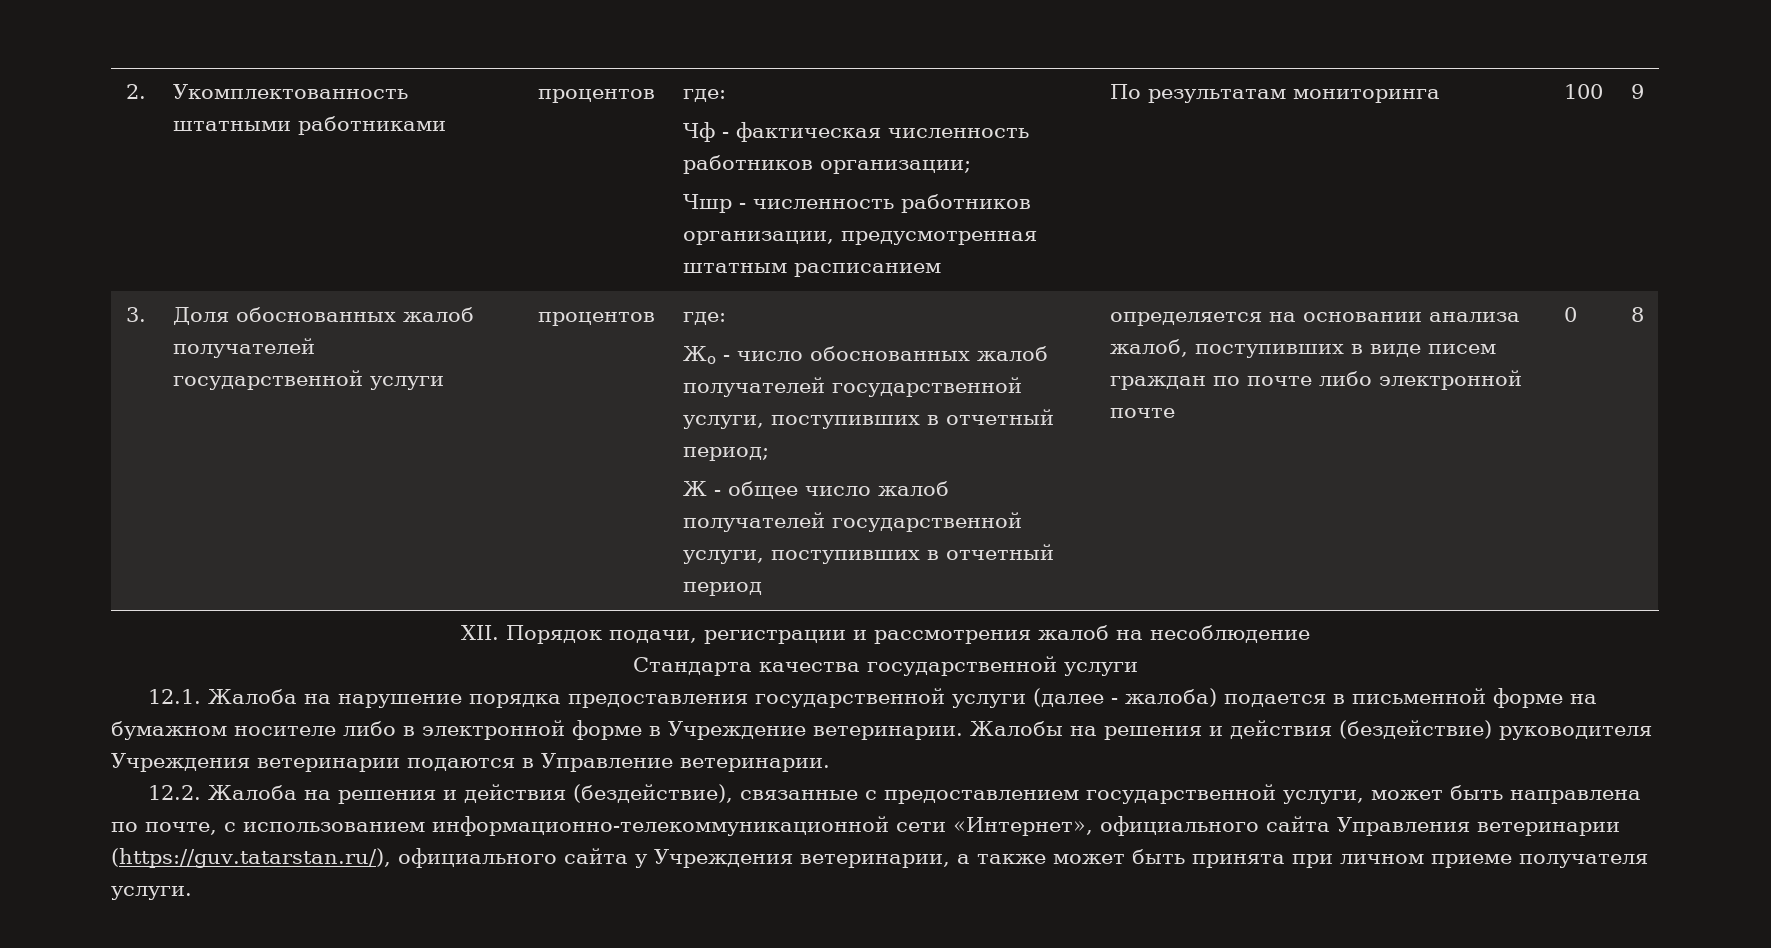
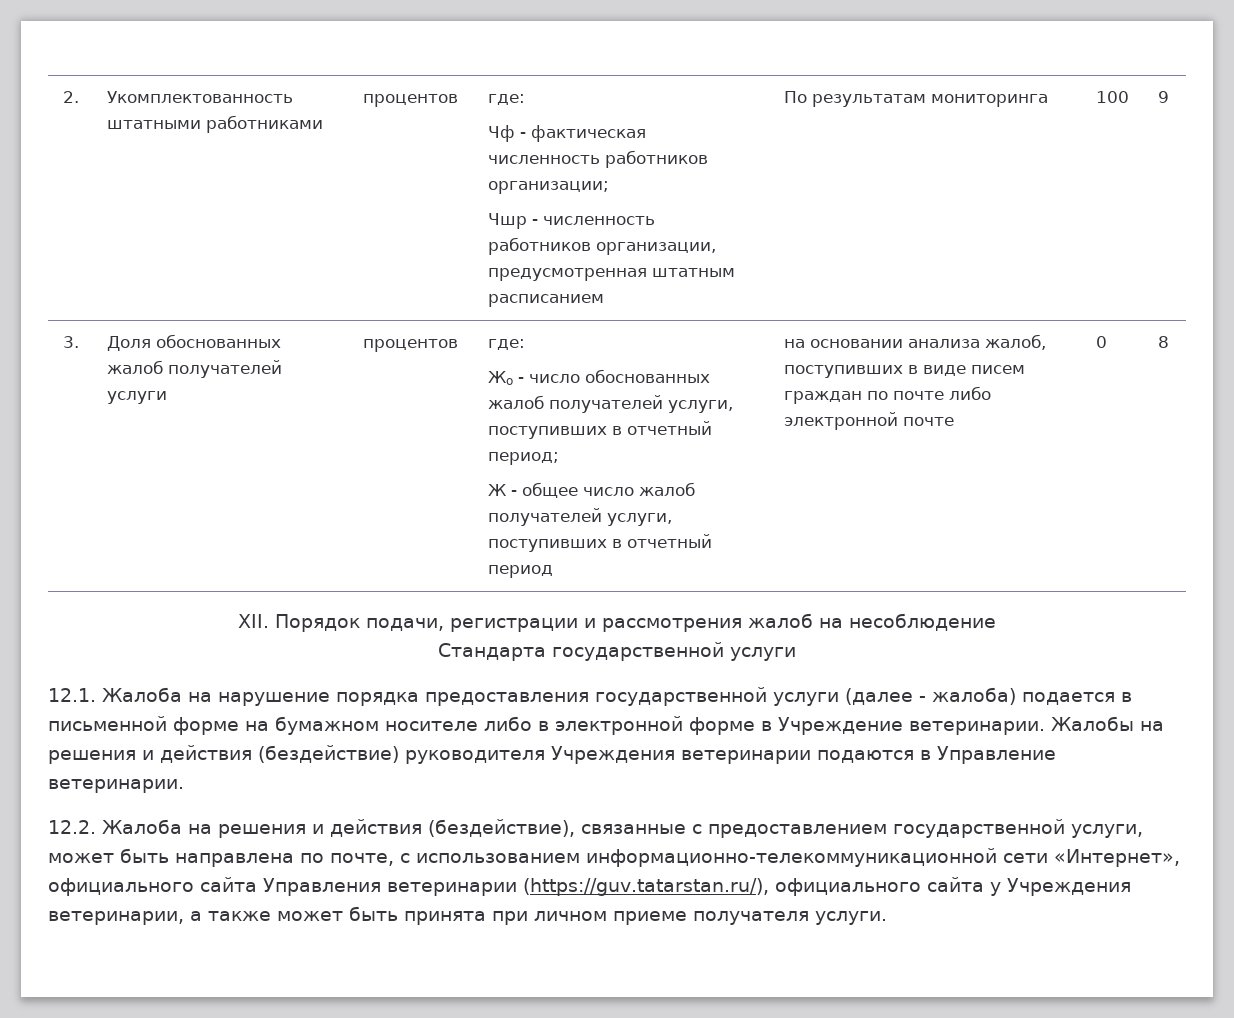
- Доля обоснованных жалоб получателей государственной услуги
+ Доля обоснованных жалоб получателей услуги
- Жо - число обоснованных жалоб получателей государственной услуги, поступивших в отчетный период;
+ Жо - число обоснованных жалоб получателей услуги, поступивших в отчетный период;
- Ж - общее число жалоб получателей государственной услуги, поступивших в отчетный период
+ Ж - общее число жалоб получателей услуги, поступивших в отчетный период
- определяется на основании анализа жалоб, поступивших в виде писем граждан по почте либо электронной почте
+ на основании анализа жалоб, поступивших в виде писем граждан по почте либо электронной почте
- Стандарта качества государственной услуги
+ Стандарта государственной услуги

